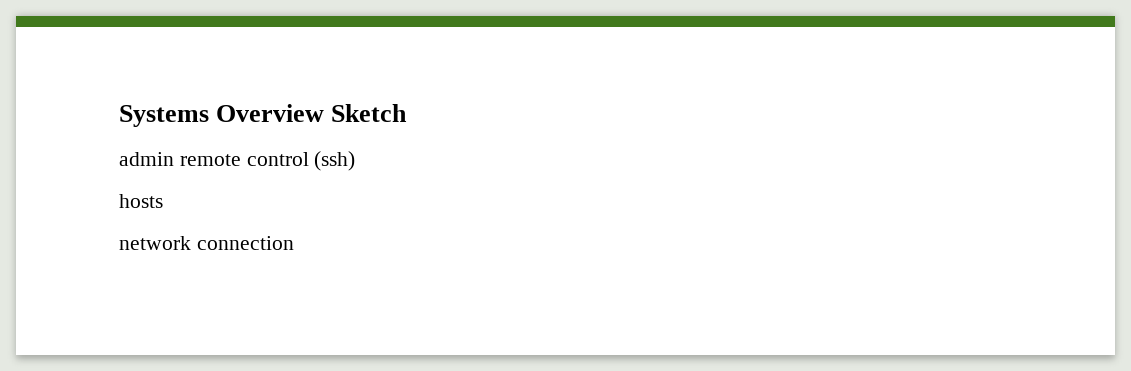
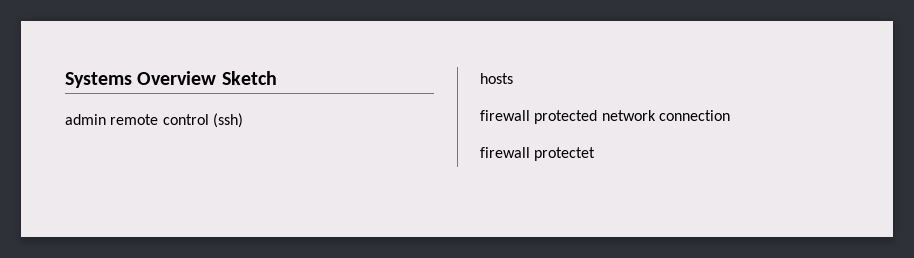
- network connection
+ firewall protected network connection
+ firewall protectet

